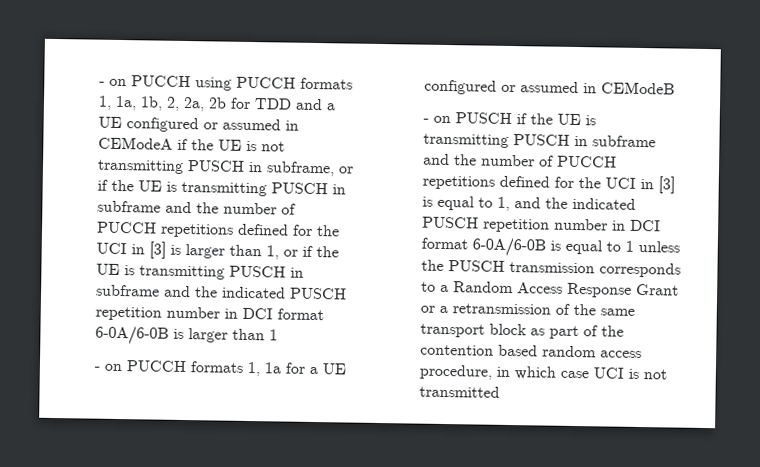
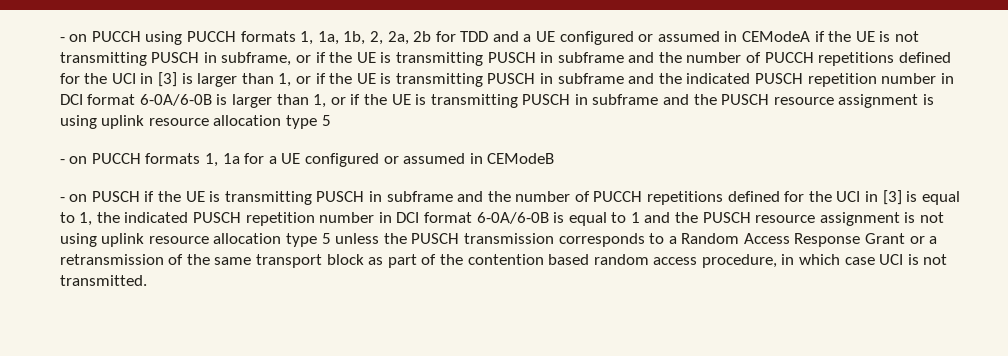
- - on PUCCH using PUCCH formats 1, 1a, 1b, 2, 2a, 2b for TDD and a UE configured or assumed in CEModeA if the UE is not transmitting PUSCH in subframe, or if the UE is transmitting PUSCH in subframe and the number of PUCCH repetitions defined for the UCI in [3] is larger than 1, or if the UE is transmitting PUSCH in subframe and the indicated PUSCH repetition number in DCI format 6-0A/6-0B is larger than 1
+ - on PUCCH using PUCCH formats 1, 1a, 1b, 2, 2a, 2b for TDD and a UE configured or assumed in CEModeA if the UE is not transmitting PUSCH in subframe, or if the UE is transmitting PUSCH in subframe and the number of PUCCH repetitions defined for the UCI in [3] is larger than 1, or if the UE is transmitting PUSCH in subframe and the indicated PUSCH repetition number in DCI format 6-0A/6-0B is larger than 1, or if the UE is transmitting PUSCH in subframe and the PUSCH resource assignment is using uplink resource allocation type 5
- - on PUSCH if the UE is transmitting PUSCH in subframe and the number of PUCCH repetitions defined for the UCI in [3] is equal to 1, and the indicated PUSCH repetition number in DCI format 6-0A/6-0B is equal to 1 unless the PUSCH transmission corresponds to a Random Access Response Grant or a retransmission of the same transport block as part of the contention based random access procedure, in which case UCI is not transmitted
+ - on PUSCH if the UE is transmitting PUSCH in subframe and the number of PUCCH repetitions defined for the UCI in [3] is equal to 1, the indicated PUSCH repetition number in DCI format 6-0A/6-0B is equal to 1 and the PUSCH resource assignment is not using uplink resource allocation type 5 unless the PUSCH transmission corresponds to a Random Access Response Grant or a retransmission of the same transport block as part of the contention based random access procedure, in which case UCI is not transmitted.

